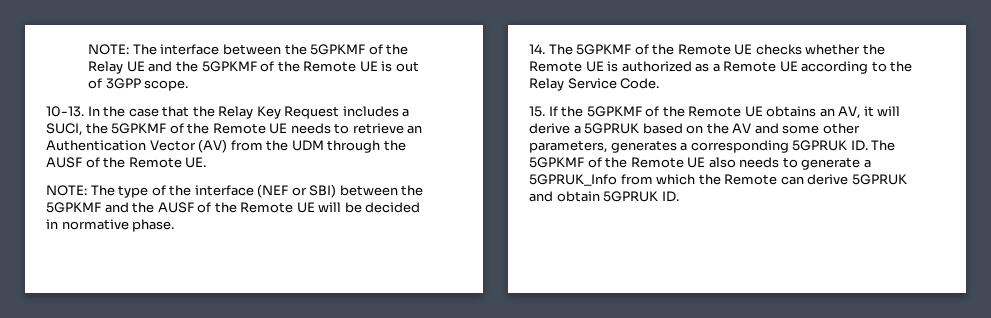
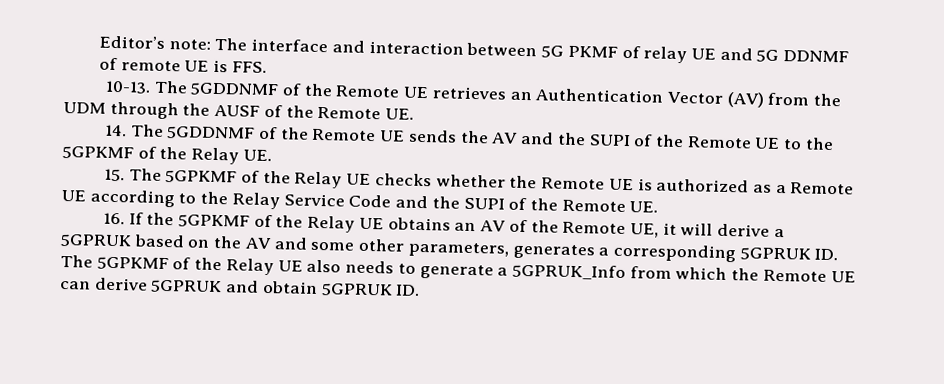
- NOTE: The interface between the 5GPKMF of the Relay UE and the 5GPKMF of the Remote UE is out of 3GPP scope.
- 10-13. In the case that the Relay Key Request includes a SUCI, the 5GPKMF of the Remote UE needs to retrieve an Authentication Vector (AV) from the UDM through the AUSF of the Remote UE.
+ Editor’s note: The interface and interaction between 5G PKMF of relay UE and 5G DDNMF of remote UE is FFS.
+ 10-13. The 5GDDNMF of the Remote UE retrieves an Authentication Vector (AV) from the UDM through the AUSF of the Remote UE.
- NOTE: The type of the interface (NEF or SBI) between the 5GPKMF and the AUSF of the Remote UE will be decided in normative phase.
- 14. The 5GPKMF of the Remote UE checks whether the Remote UE is authorized as a Remote UE according to the Relay Service Code.
- 15. If the 5GPKMF of the Remote UE obtains an AV, it will derive a 5GPRUK based on the AV and some other parameters, generates a corresponding 5GPRUK ID. The 5GPKMF of the Remote UE also needs to generate a 5GPRUK_Info from which the Remote can derive 5GPRUK and obtain 5GPRUK ID.
+ 14. The 5GDDNMF of the Remote UE sends the AV and the SUPI of the Remote UE to the 5GPKMF of the Relay UE.
+ 15. The 5GPKMF of the Relay UE checks whether the Remote UE is authorized as a Remote UE according to the Relay Service Code and the SUPI of the Remote UE.
+ 16. If the 5GPKMF of the Relay UE obtains an AV of the Remote UE, it will derive a 5GPRUK based on the AV and some other parameters, generates a corresponding 5GPRUK ID. The 5GPKMF of the Relay UE also needs to generate a 5GPRUK_Info from which the Remote UE can derive 5GPRUK and obtain 5GPRUK ID.

